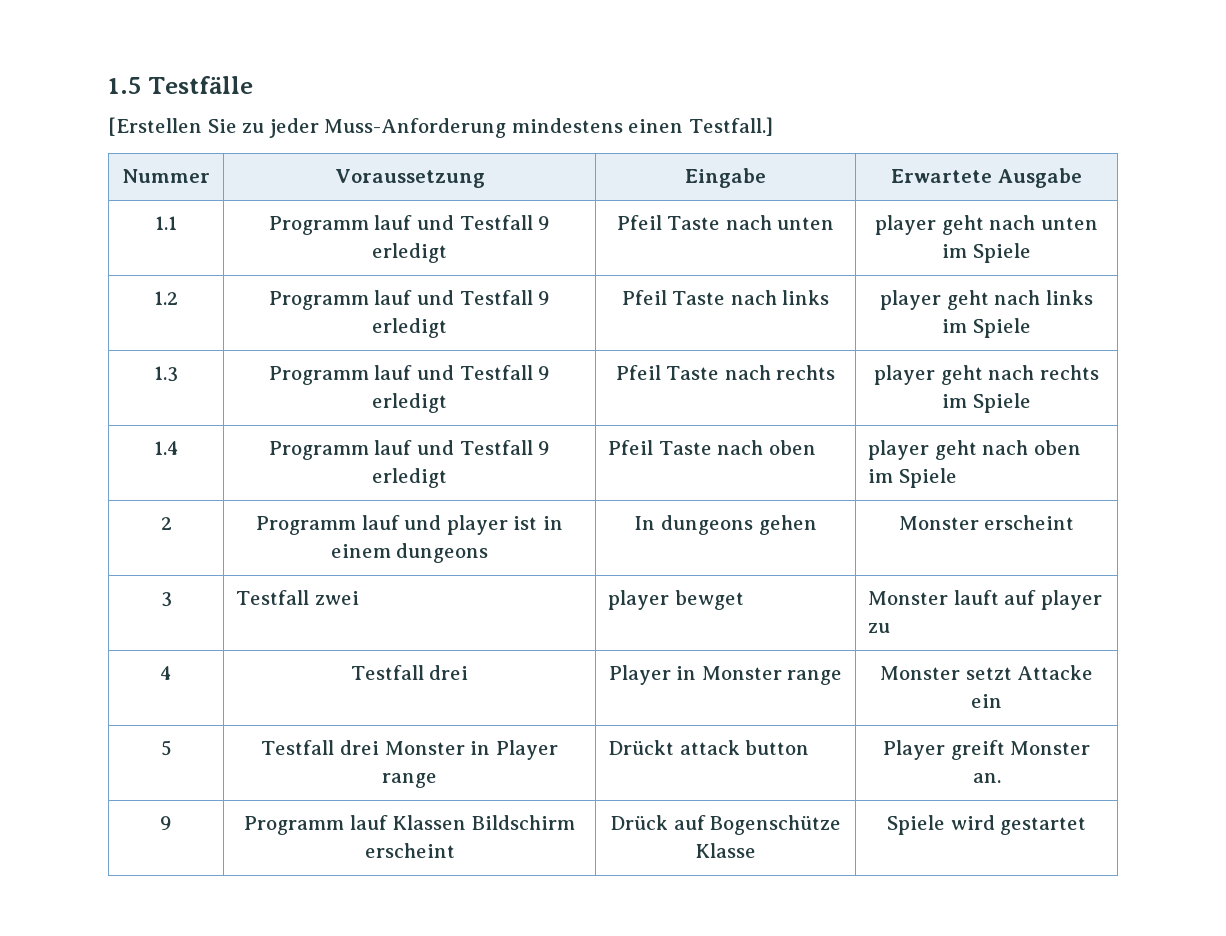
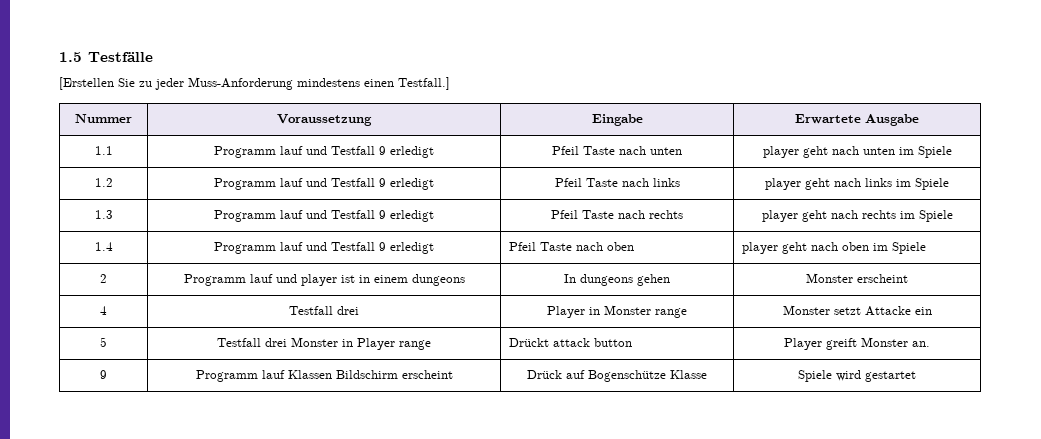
- 3 | Testfall zwei | player bewget | Monster lauft auf player zu

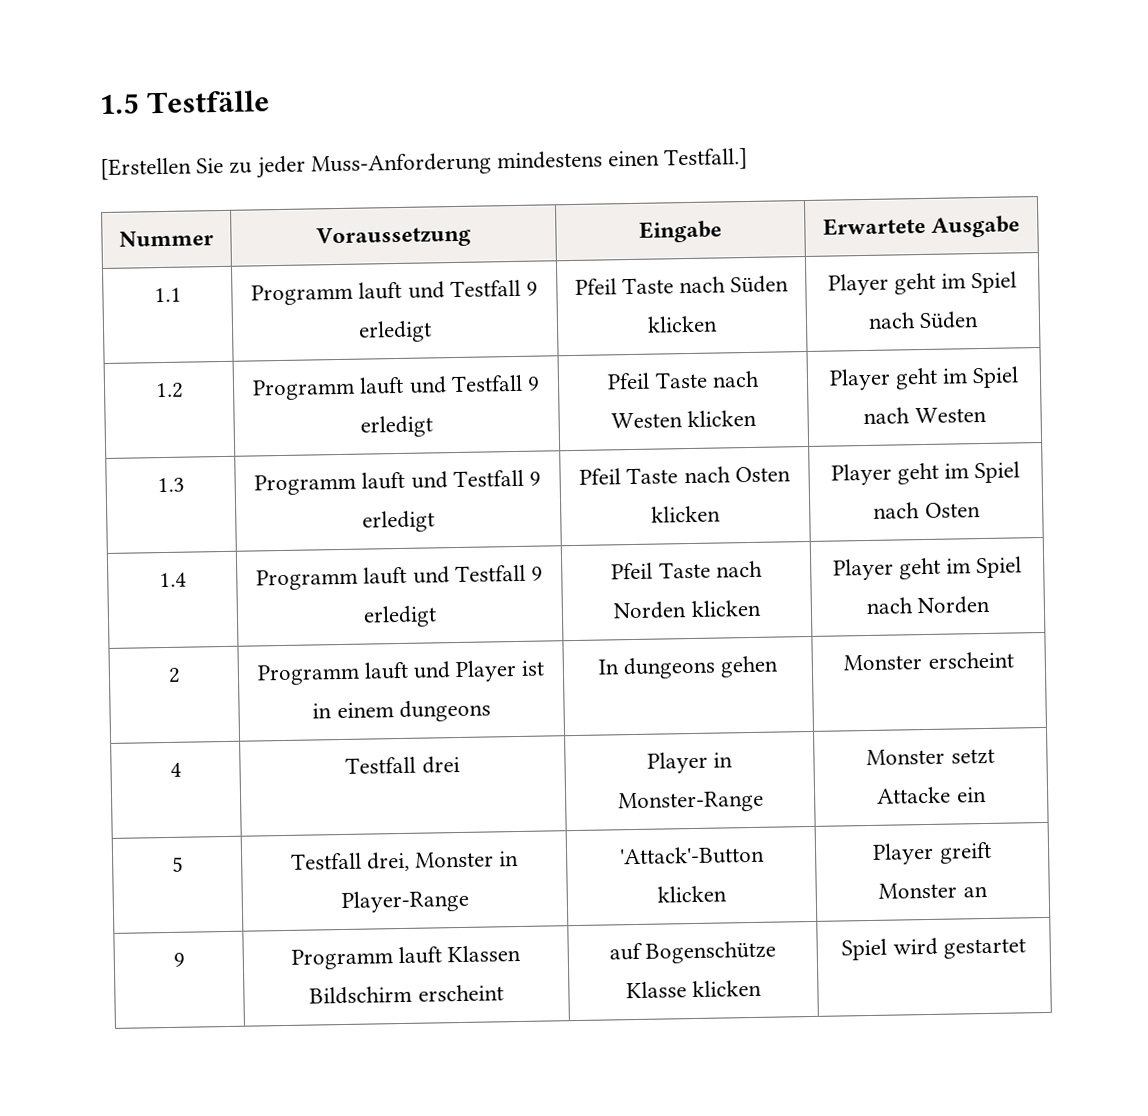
- 1.1 | Programm lauf und Testfall 9 erledigt | Pfeil Taste nach unten | player geht nach unten im Spiele
+ 1.1 | Programm lauft und Testfall 9 erledigt | Pfeil Taste nach Süden klicken | Player geht im Spiel nach Süden
- 1.2 | Programm lauf und Testfall 9 erledigt | Pfeil Taste nach links | player geht nach links im Spiele
+ 1.2 | Programm lauft und Testfall 9 erledigt | Pfeil Taste nach Westen klicken | Player geht im Spiel nach Westen
- 1.3 | Programm lauf und Testfall 9 erledigt | Pfeil Taste nach rechts | player geht nach rechts im Spiele
+ 1.3 | Programm lauft und Testfall 9 erledigt | Pfeil Taste nach Osten klicken | Player geht im Spiel nach Osten
- 1.4 | Programm lauf und Testfall 9 erledigt | Pfeil Taste nach oben | player geht nach oben im Spiele
+ 1.4 | Programm lauft und Testfall 9 erledigt | Pfeil Taste nach Norden klicken | Player geht im Spiel nach Norden
- 2 | Programm lauf und player ist in einem dungeons | In dungeons gehen | Monster erscheint
+ 2 | Programm lauft und Player ist in einem dungeons | In dungeons gehen | Monster erscheint
- 4 | Testfall drei | Player in Monster range | Monster setzt Attacke ein
+ 4 | Testfall drei | Player in Monster-Range | Monster setzt Attacke ein
- 5 | Testfall drei Monster in Player range | Drückt attack button | Player greift Monster an.
+ 5 | Testfall drei, Monster in Player-Range | 'Attack'-Button klicken | Player greift Monster an
- 9 | Programm lauf Klassen Bildschirm erscheint | Drück auf Bogenschütze Klasse | Spiele wird gestartet
+ 9 | Programm lauft Klassen Bildschirm erscheint | auf Bogenschütze Klasse klicken | Spiel wird gestartet

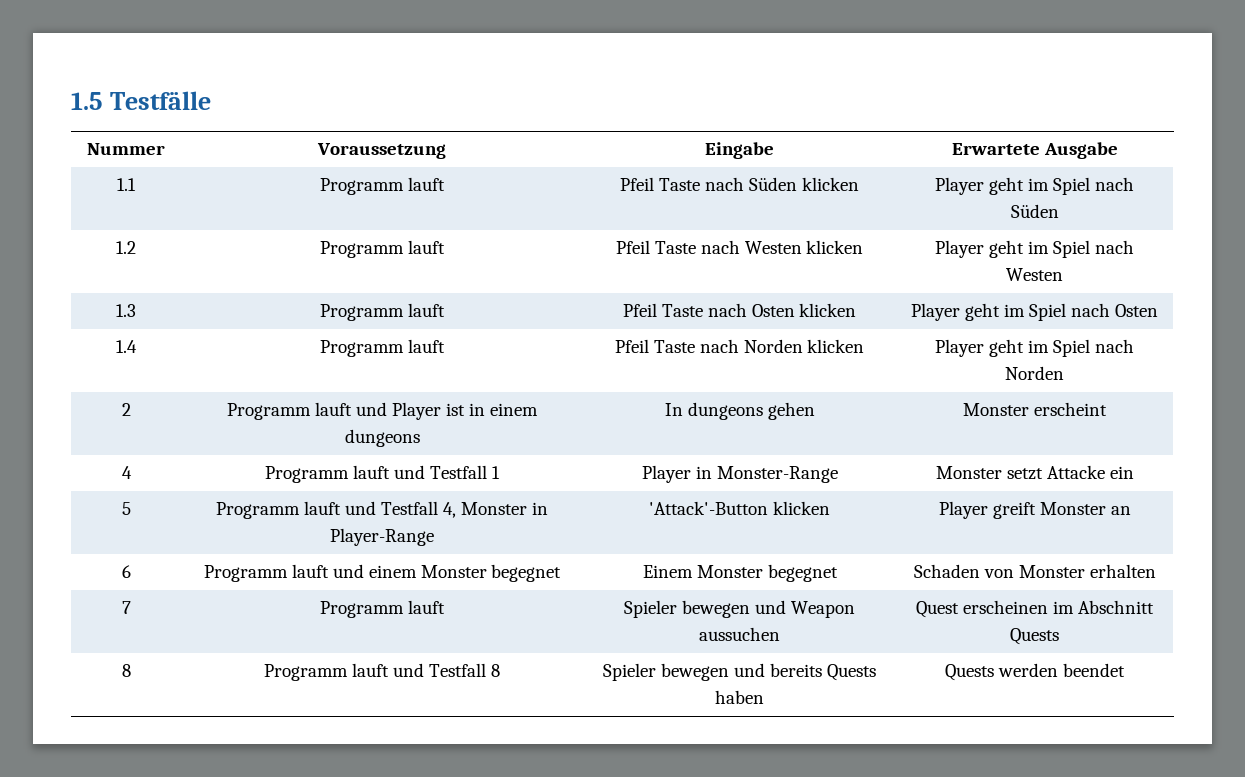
- [Erstellen Sie zu jeder Muss-Anforderung mindestens einen Testfall.]
- 1.1 | Programm lauft und Testfall 9 erledigt | Pfeil Taste nach Süden klicken | Player geht im Spiel nach Süden
+ 1.1 | Programm lauft | Pfeil Taste nach Süden klicken | Player geht im Spiel nach Süden
- 1.2 | Programm lauft und Testfall 9 erledigt | Pfeil Taste nach Westen klicken | Player geht im Spiel nach Westen
+ 1.2 | Programm lauft | Pfeil Taste nach Westen klicken | Player geht im Spiel nach Westen
- 1.3 | Programm lauft und Testfall 9 erledigt | Pfeil Taste nach Osten klicken | Player geht im Spiel nach Osten
+ 1.3 | Programm lauft | Pfeil Taste nach Osten klicken | Player geht im Spiel nach Osten
- 1.4 | Programm lauft und Testfall 9 erledigt | Pfeil Taste nach Norden klicken | Player geht im Spiel nach Norden
+ 1.4 | Programm lauft | Pfeil Taste nach Norden klicken | Player geht im Spiel nach Norden
- 4 | Testfall drei | Player in Monster-Range | Monster setzt Attacke ein
+ 4 | Programm lauft und Testfall 1 | Player in Monster-Range | Monster setzt Attacke ein
- 5 | Testfall drei, Monster in Player-Range | 'Attack'-Button klicken | Player greift Monster an
+ 5 | Programm lauft und Testfall 4, Monster in Player-Range | 'Attack'-Button klicken | Player greift Monster an
- 9 | Programm lauft Klassen Bildschirm erscheint | auf Bogenschütze Klasse klicken | Spiel wird gestartet
+ 6 | Programm lauft und einem Monster begegnet | Einem Monster begegnet | Schaden von Monster erhalten
+ 7 | Programm lauft | Spieler bewegen und Weapon aussuchen | Quest erscheinen im Abschnitt Quests
+ 8 | Programm lauft und Testfall 8 | Spieler bewegen und bereits Quests haben | Quests werden beendet

